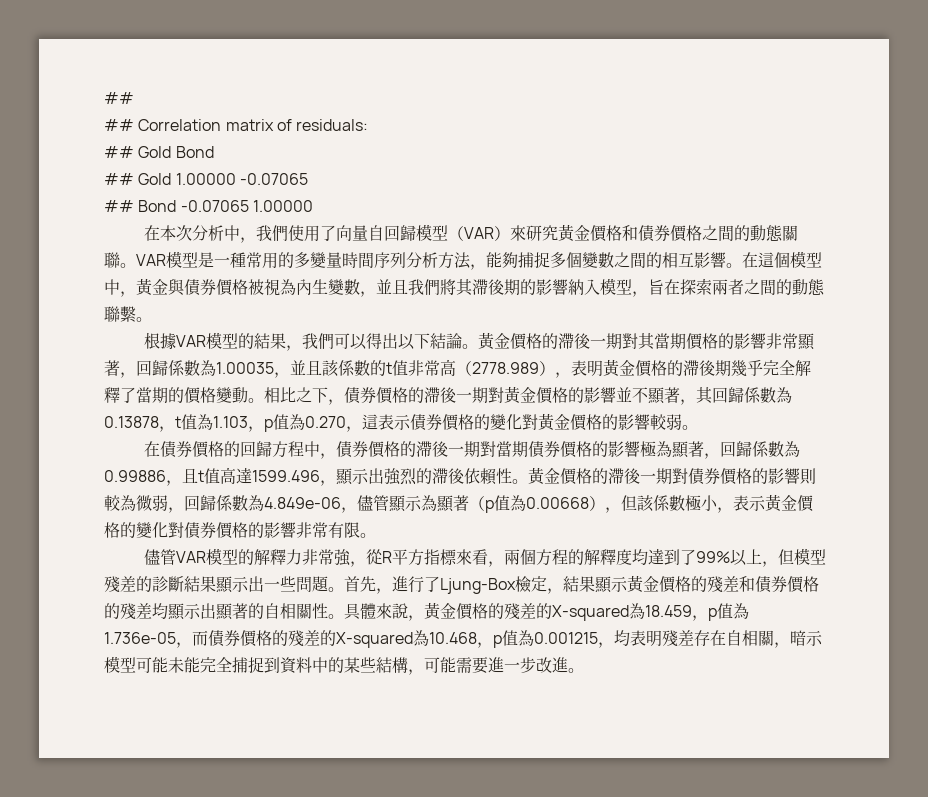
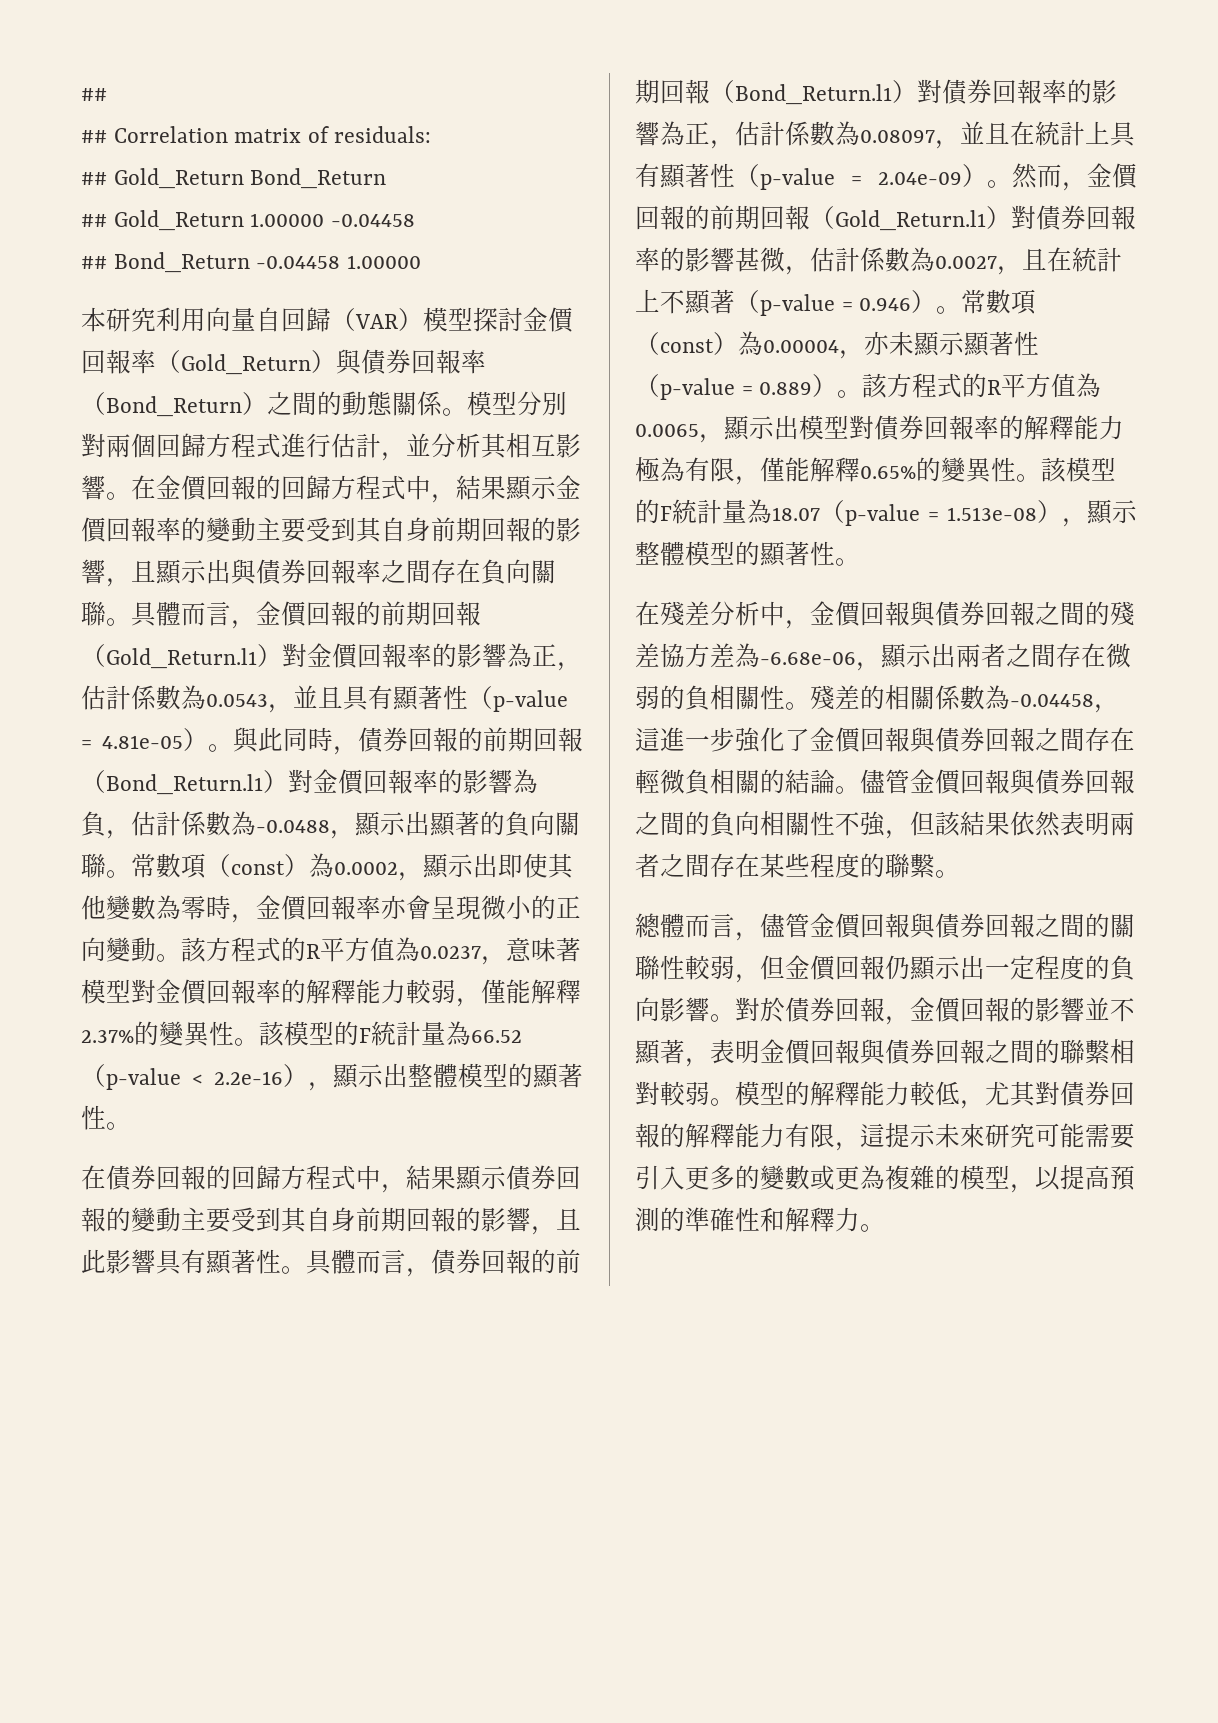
- ## Gold Bond
- ## Gold 1.00000 -0.07065
- ## Bond -0.07065 1.00000
+ ## Gold_Return Bond_Return
+ ## Gold_Return 1.00000 -0.04458
+ ## Bond_Return -0.04458 1.00000
- 在本次分析中，我們使用了向量自回歸模型（VAR）來研究黃金價格和債券價格之間的動態關聯。VAR模型是一種常用的多變量時間序列分析方法，能夠捕捉多個變數之間的相互影響。在這個模型中，黃金與債券價格被視為內生變數，並且我們將其滯後期的影響納入模型，旨在探索兩者之間的動態聯繫。
- 根據VAR模型的結果，我們可以得出以下結論。黃金價格的滯後一期對其當期價格的影響非常顯著，回歸係數為1.00035，並且該係數的t值非常高（2778.989），表明黃金價格的滯後期幾乎完全解釋了當期的價格變動。相比之下，債券價格的滯後一期對黃金價格的影響並不顯著，其回歸係數為0.13878，t值為1.103，p值為0.270，這表示債券價格的變化對黃金價格的影響較弱。
- 在債券價格的回歸方程中，債券價格的滯後一期對當期債券價格的影響極為顯著，回歸係數為0.99886，且t值高達1599.496，顯示出強烈的滯後依賴性。黃金價格的滯後一期對債券價格的影響則較為微弱，回歸係數為4.849e-06，儘管顯示為顯著（p值為0.00668），但該係數極小，表示黃金價格的變化對債券價格的影響非常有限。
- 儘管VAR模型的解釋力非常強，從R平方指標來看，兩個方程的解釋度均達到了99%以上，但模型殘差的診斷結果顯示出一些問題。首先，進行了Ljung-Box檢定，結果顯示黃金價格的殘差和債券價格的殘差均顯示出顯著的自相關性。具體來說，黃金價格的殘差的X-squared為18.459，p值為1.736e-05，而債券價格的殘差的X-squared為10.468，p值為0.001215，均表明殘差存在自相關，暗示模型可能未能完全捕捉到資料中的某些結構，可能需要進一步改進。
+ 本研究利用向量自回歸（VAR）模型探討金價回報率（Gold_Return）與債券回報率（Bond_Return）之間的動態關係。模型分別對兩個回歸方程式進行估計，並分析其相互影響。在金價回報的回歸方程式中，結果顯示金價回報率的變動主要受到其自身前期回報的影響，且顯示出與債券回報率之間存在負向關聯。具體而言，金價回報的前期回報（Gold_Return.l1）對金價回報率的影響為正，估計係數為0.0543，並且具有顯著性（p-value = 4.81e-05）。與此同時，債券回報的前期回報（Bond_Return.l1）對金價回報率的影響為負，估計係數為-0.0488，顯示出顯著的負向關聯。常數項（const）為0.0002，顯示出即使其他變數為零時，金價回報率亦會呈現微小的正向變動。該方程式的R平方值為0.0237，意味著模型對金價回報率的解釋能力較弱，僅能解釋2.37%的變異性。該模型的F統計量為66.52（p-value < 2.2e-16），顯示出整體模型的顯著性。
+ 在債券回報的回歸方程式中，結果顯示債券回報的變動主要受到其自身前期回報的影響，且此影響具有顯著性。具體而言，債券回報的前期回報（Bond_Return.l1）對債券回報率的影響為正，估計係數為0.08097，並且在統計上具有顯著性（p-value = 2.04e-09）。然而，金價回報的前期回報（Gold_Return.l1）對債券回報率的影響甚微，估計係數為0.0027，且在統計上不顯著（p-value = 0.946）。常數項（const）為0.00004，亦未顯示顯著性（p-value = 0.889）。該方程式的R平方值為0.0065，顯示出模型對債券回報率的解釋能力極為有限，僅能解釋0.65%的變異性。該模型的F統計量為18.07（p-value = 1.513e-08），顯示整體模型的顯著性。
+ 在殘差分析中，金價回報與債券回報之間的殘差協方差為-6.68e-06，顯示出兩者之間存在微弱的負相關性。殘差的相關係數為-0.04458，這進一步強化了金價回報與債券回報之間存在輕微負相關的結論。儘管金價回報與債券回報之間的負向相關性不強，但該結果依然表明兩者之間存在某些程度的聯繫。
+ 總體而言，儘管金價回報與債券回報之間的關聯性較弱，但金價回報仍顯示出一定程度的負向影響。對於債券回報，金價回報的影響並不顯著，表明金價回報與債券回報之間的聯繫相對較弱。模型的解釋能力較低，尤其對債券回報的解釋能力有限，這提示未來研究可能需要引入更多的變數或更為複雜的模型，以提高預測的準確性和解釋力。

